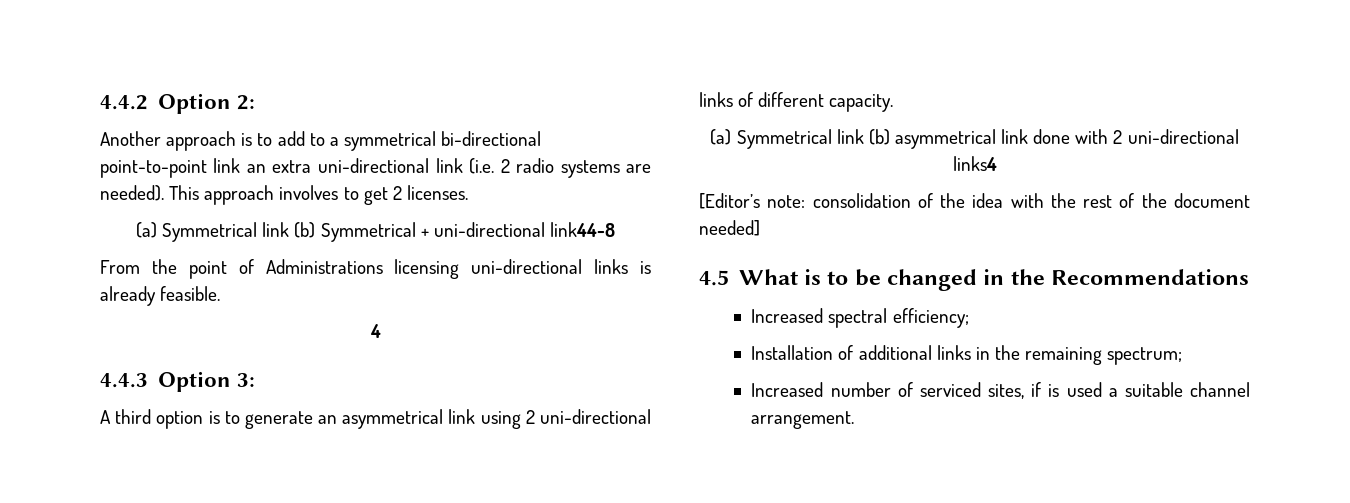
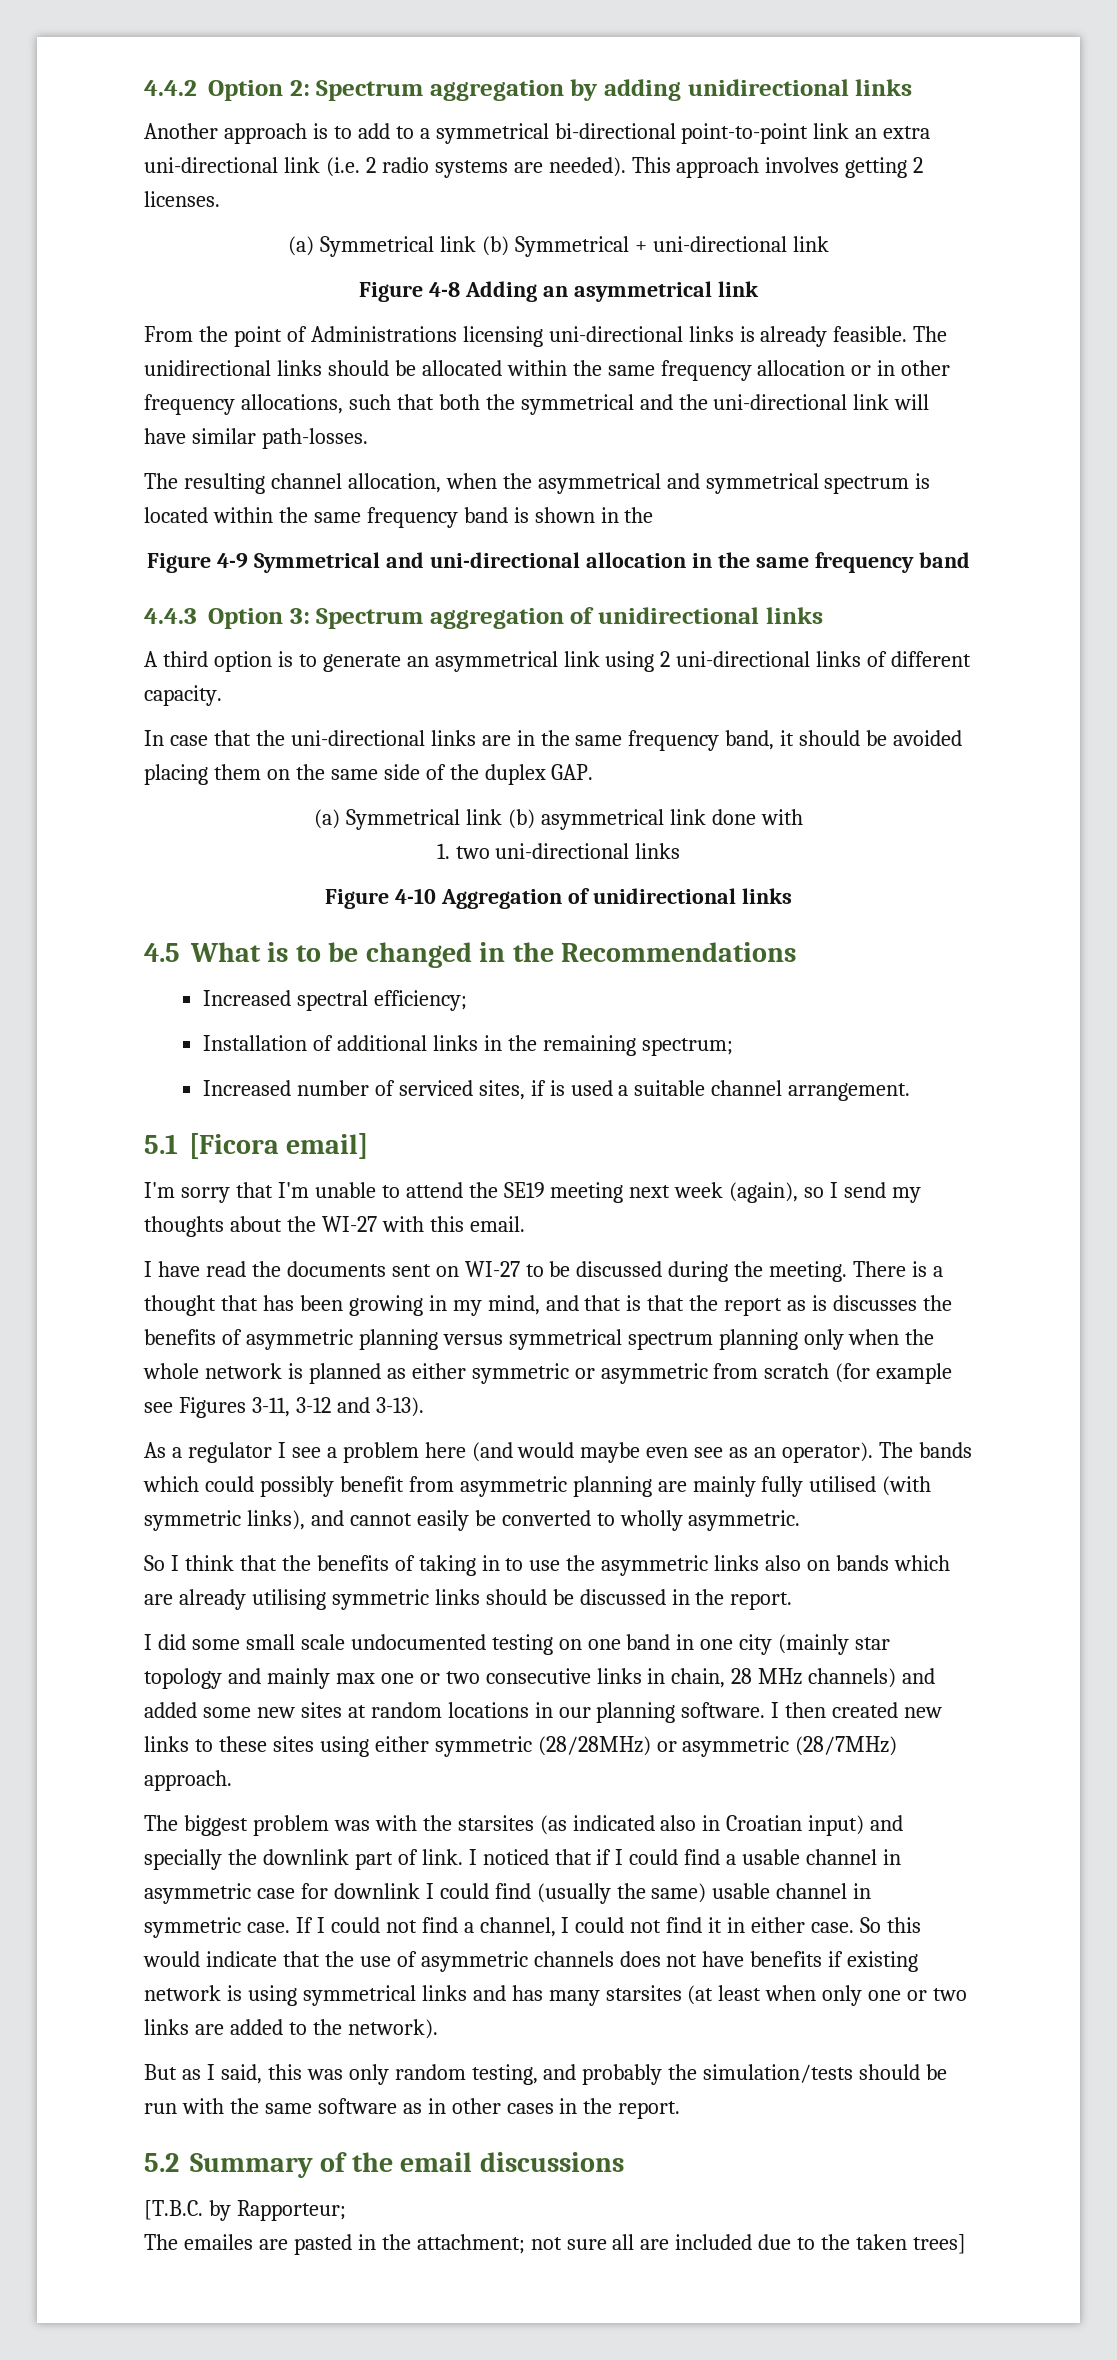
- 4.4.2 Option 2:
+ 4.4.2 Option 2: Spectrum aggregation by adding unidirectional links
- This approach involves to get 2 licenses.
+ This approach involves getting 2 licenses.
- (a) Symmetrical link (b) Symmetrical + uni-directional link44-8
+ (a) Symmetrical link (b) Symmetrical + uni-directional link
+ Figure 4-8 Adding an asymmetrical link
- From the point of Administrations licensing uni-directional links is already feasible.
- 4
- 4.4.3 Option 3:
+ From the point of Administrations licensing uni-directional links is already feasible. The unidirectional links should be allocated within the same frequency allocation or in other frequency allocations, such that both the symmetrical and the uni-directional link will have similar path-losses.
+ The resulting channel allocation, when the asymmetrical and symmetrical spectrum is located within the same frequency band is shown in the
+ Figure 4-9 Symmetrical and uni-directional allocation in the same frequency band
+ 4.4.3 Option 3: Spectrum aggregation of unidirectional links
+ In case that the uni-directional links are in the same frequency band, it should be avoided placing them on the same side of the duplex GAP.
- (a) Symmetrical link (b) asymmetrical link done with 2 uni-directional links4
- [Editor’s note: consolidation of the idea with the rest of the document needed]
+ (a) Symmetrical link (b) asymmetrical link done with
+ 1. two uni-directional links
+ Figure 4-10 Aggregation of unidirectional links
+ 5.1 [Ficora email]
+ I'm sorry that I'm unable to attend the SE19 meeting next week (again), so I send my thoughts about the WI-27 with this email.
+ I have read the documents sent on WI-27 to be discussed during the meeting. There is a thought that has been growing in my mind, and that is that the report as is discusses the benefits of asymmetric planning versus symmetrical spectrum planning only when the whole network is planned as either symmetric or asymmetric from scratch (for example see Figures 3-11, 3-12 and 3-13).
+ As a regulator I see a problem here (and would maybe even see as an operator). The bands which could possibly benefit from asymmetric planning are mainly fully utilised (with symmetric links), and cannot easily be converted to wholly asymmetric.
+ So I think that the benefits of taking in to use the asymmetric links also on bands which are already utilising symmetric links should be discussed in the report.
+ I did some small scale undocumented testing on one band in one city (mainly star topology and mainly max one or two consecutive links in chain, 28 MHz channels) and added some new sites at random locations in our planning software. I then created new links to these sites using either symmetric (28/28MHz) or asymmetric (28/7MHz) approach.
+ The biggest problem was with the starsites (as indicated also in Croatian input) and specially the downlink part of link. I noticed that if I could find a usable channel in asymmetric case for downlink I could find (usually the same) usable channel in symmetric case. If I could not find a channel, I could not find it in either case. So this would indicate that the use of asymmetric channels does not have benefits if existing network is using symmetrical links and has many starsites (at least when only one or two links are added to the network).
+ But as I said, this was only random testing, and probably the simulation/tests should be run with the same software as in other cases in the report.
+ 5.2 Summary of the email discussions
+ [T.B.C. by Rapporteur;
+ The emailes are pasted in the attachment; not sure all are included due to the taken trees]

